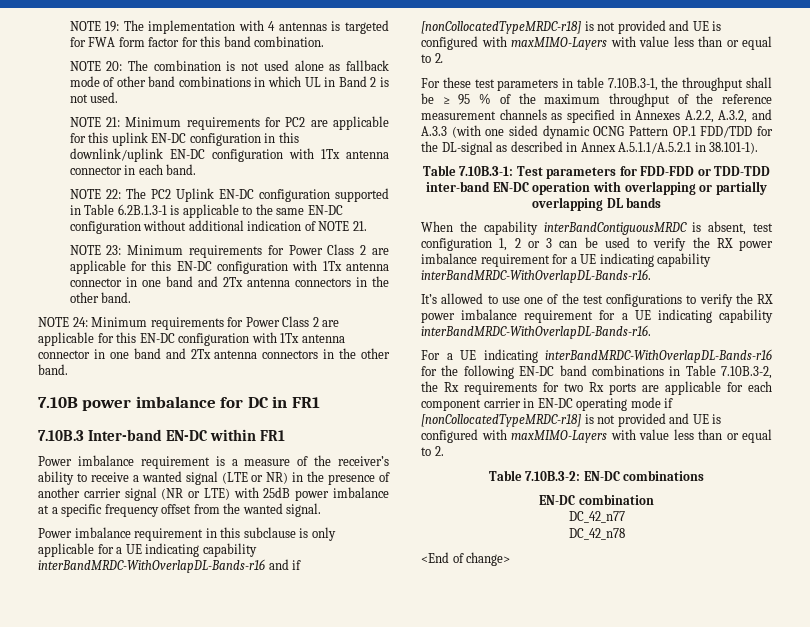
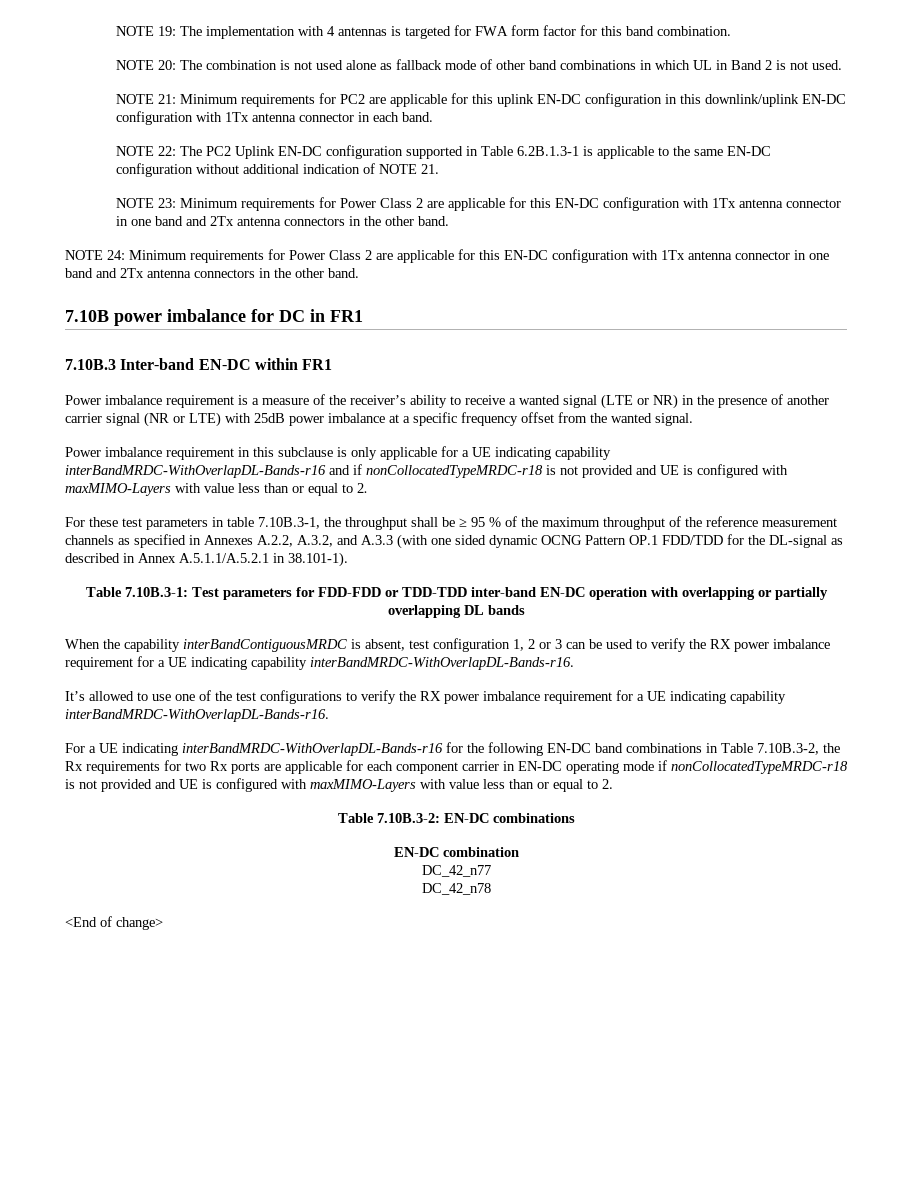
- Power imbalance requirement in this subclause is only applicable for a UE indicating capability interBandMRDC-WithOverlapDL-Bands-r16 and if [nonCollocatedTypeMRDC-r18] is not provided and UE is configured with maxMIMO-Layers with value less than or equal to 2.
+ Power imbalance requirement in this subclause is only applicable for a UE indicating capability interBandMRDC-WithOverlapDL-Bands-r16 and if nonCollocatedTypeMRDC-r18 is not provided and UE is configured with maxMIMO-Layers with value less than or equal to 2.
- For a UE indicating interBandMRDC-WithOverlapDL-Bands-r16 for the following EN-DC band combinations in Table 7.10B.3-2, the Rx requirements for two Rx ports are applicable for each component carrier in EN-DC operating mode if [nonCollocatedTypeMRDC-r18] is not provided and UE is configured with maxMIMO-Layers with value less than or equal to 2.
+ For a UE indicating interBandMRDC-WithOverlapDL-Bands-r16 for the following EN-DC band combinations in Table 7.10B.3-2, the Rx requirements for two Rx ports are applicable for each component carrier in EN-DC operating mode if nonCollocatedTypeMRDC-r18 is not provided and UE is configured with maxMIMO-Layers with value less than or equal to 2.

